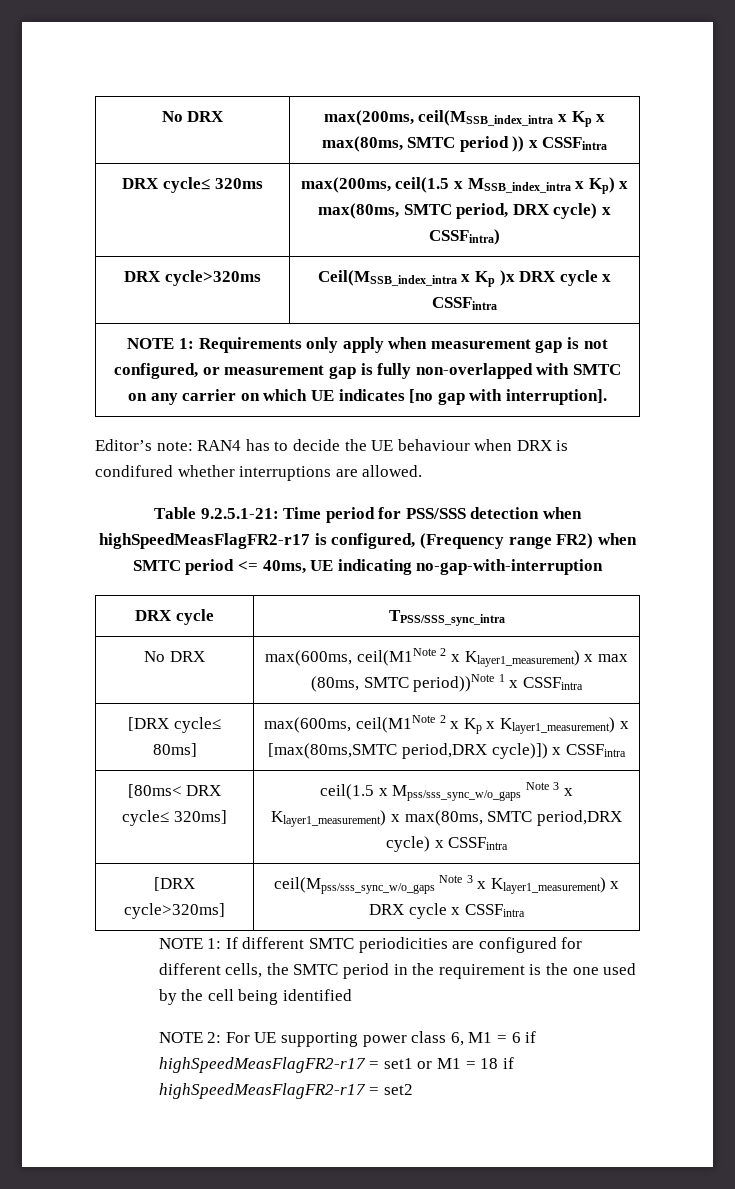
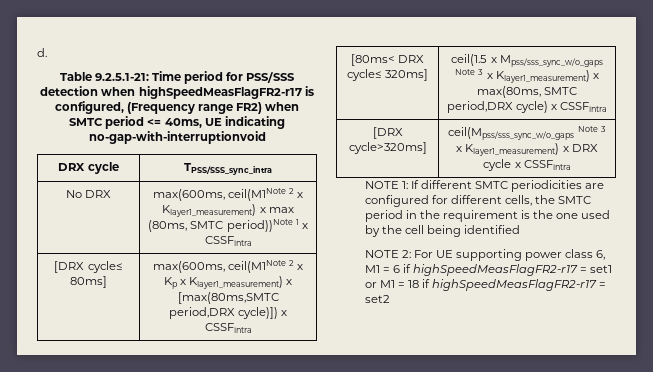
- No DRX | max(200ms, ceil(MSSB_index_intra x Kp x max(80ms, SMTC period )) x CSSFintra
- DRX cycle≤ 320ms | max(200ms, ceil(1.5 x MSSB_index_intra x Kp) x max(80ms, SMTC period, DRX cycle) x CSSFintra)
- DRX cycle>320ms | Ceil(MSSB_index_intra x Kp )x DRX cycle x CSSFintra
- NOTE 1: Requirements only apply when measurement gap is not configured, or measurement gap is fully non-overlapped with SMTC on any carrier on which UE indicates [no gap with interruption].
- Editor’s note: RAN4 has to decide the UE behaviour when DRX is condifured whether interruptions are allowed.
+ d.
- Table 9.2.5.1-21: Time period for PSS/SSS detection when highSpeedMeasFlagFR2-r17 is configured, (Frequency range FR2) when SMTC period <= 40ms, UE indicating no-gap-with-interruption
+ Table 9.2.5.1-21: Time period for PSS/SSS detection when highSpeedMeasFlagFR2-r17 is configured, (Frequency range FR2) when SMTC period <= 40ms, UE indicating no-gap-with-interruptionvoid

